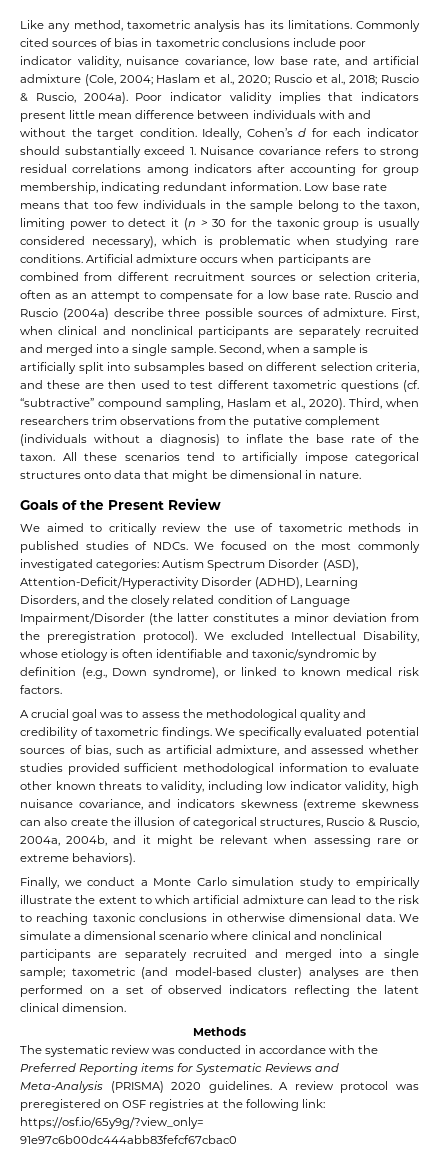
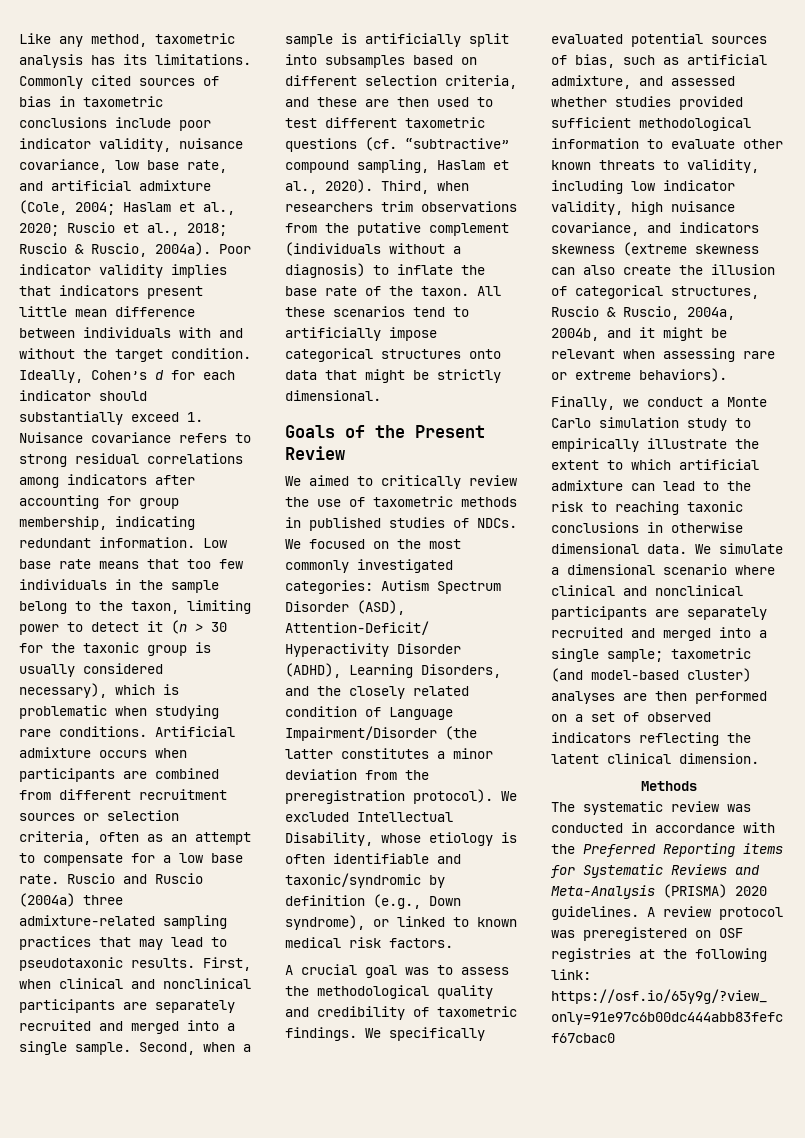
- Ruscio and Ruscio (2004a) describe three possible sources of admixture.
+ Ruscio and Ruscio (2004a) three admixture-related sampling practices that may lead to pseudotaxonic results.
- All these scenarios tend to artificially impose categorical structures onto data that might be dimensional in nature.
+ All these scenarios tend to artificially impose categorical structures onto data that might be strictly dimensional.

